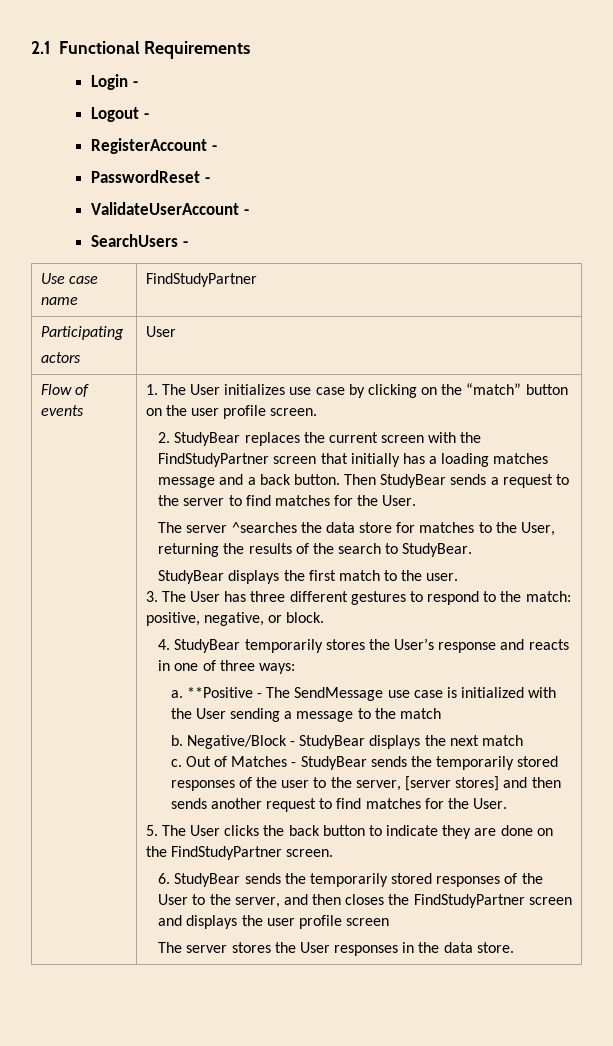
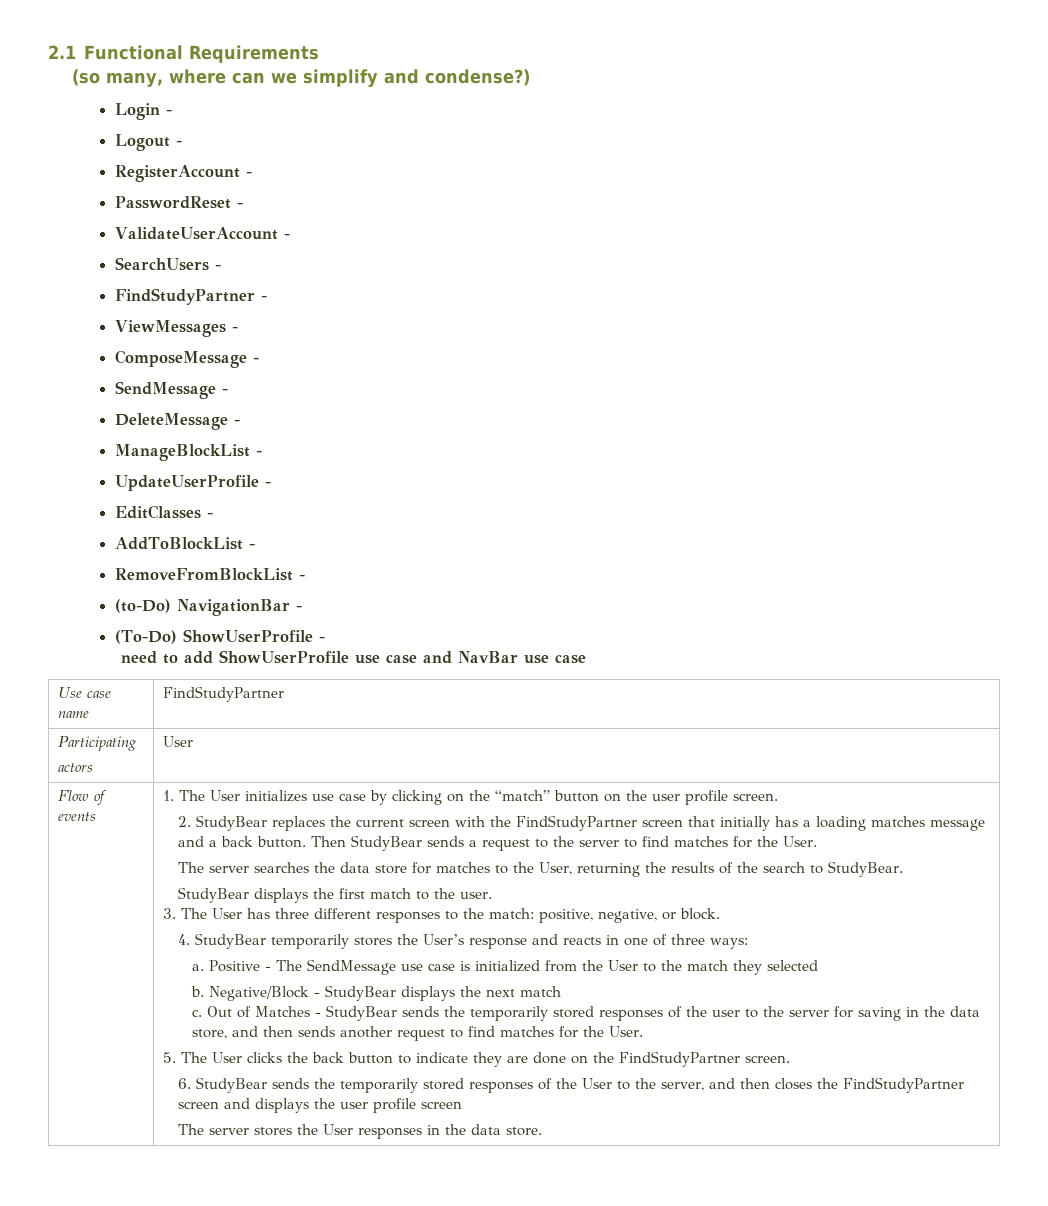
+ (so many, where can we simplify and condense?)
+ FindStudyPartner -
+ ViewMessages -
+ ComposeMessage -
+ SendMessage -
+ DeleteMessage -
+ ManageBlockList -
+ UpdateUserProfile -
+ EditClasses -
+ AddToBlockList -
+ RemoveFromBlockList -
+ (to-Do) NavigationBar -
+ (To-Do) ShowUserProfile -
+ need to add ShowUserProfile use case and NavBar use case
- The server ^searches the data store for matches to the User, returning the results of the search to StudyBear.
+ The server searches the data store for matches to the User, returning the results of the search to StudyBear.
- 3. The User has three different gestures to respond to the match: positive, negative, or block.
+ 3. The User has three different responses to the match: positive, negative, or block.
- **Positive - The SendMessage use case is initialized with the User sending a message to the match
+ Positive - The SendMessage use case is initialized from the User to the match they selected
- Out of Matches - StudyBear sends the temporarily stored responses of the user to the server, [server stores] and then sends another request to find matches for the User.
+ Out of Matches - StudyBear sends the temporarily stored responses of the user to the server for saving in the data store, and then sends another request to find matches for the User.

